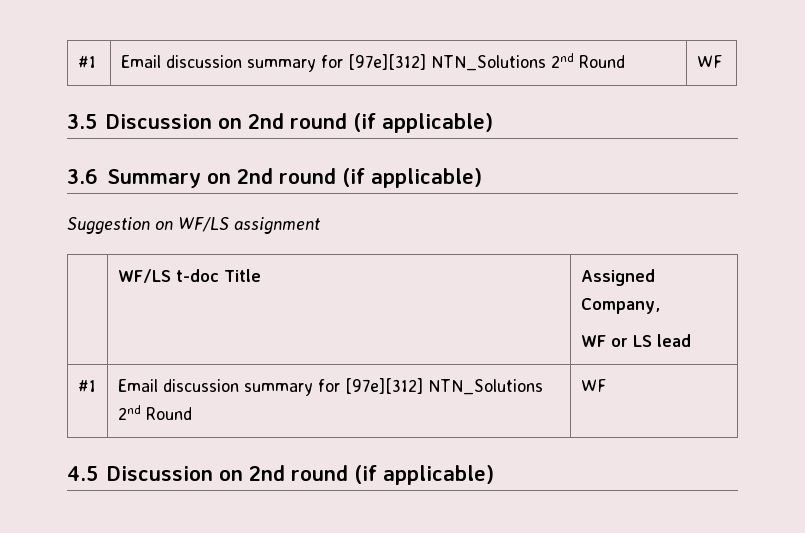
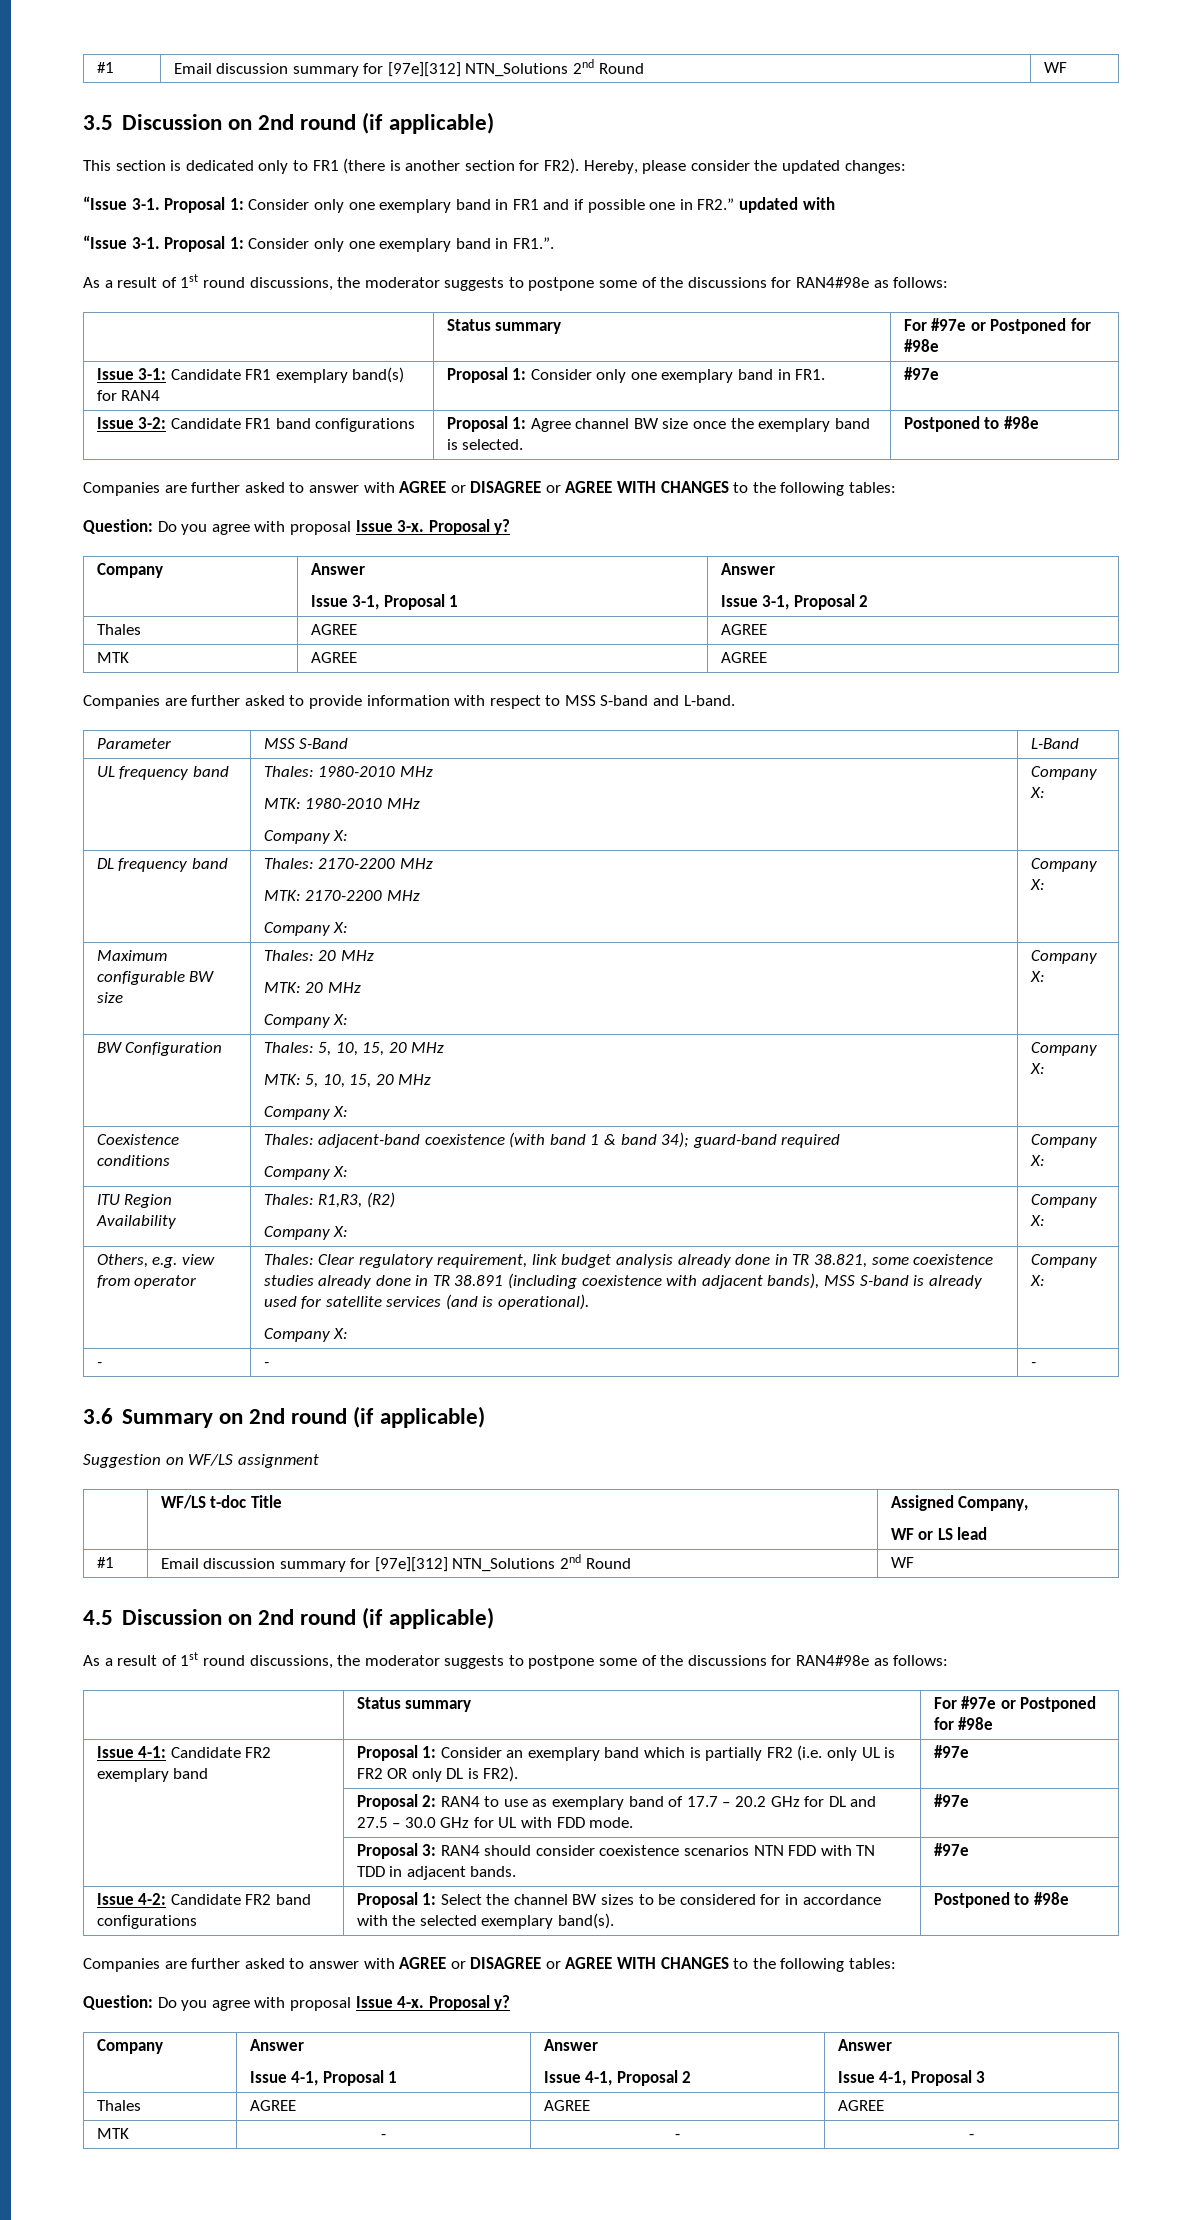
+ This section is dedicated only to FR1 (there is another section for FR2). Hereby, please consider the updated changes:
+ “Issue 3-1. Proposal 1: Consider only one exemplary band in FR1 and if possible one in FR2.” updated with
+ “Issue 3-1. Proposal 1: Consider only one exemplary band in FR1.”.
+ As a result of 1st round discussions, the moderator suggests to postpone some of the discussions for RAN4#98e as follows:
+ | Status summary | For #97e or Postponed for #98e
+ Issue 3-1: Candidate FR1 exemplary band(s) for RAN4 | Proposal 1: Consider only one exemplary band in FR1. | #97e
+ Issue 3-2: Candidate FR1 band configurations | Proposal 1: Agree channel BW size once the exemplary band is selected. | Postponed to #98e
+ Companies are further asked to answer with AGREE or DISAGREE or AGREE WITH CHANGES to the following tables:
+ Question: Do you agree with proposal Issue 3-x. Proposal y?
+ Company | Answer
+ Issue 3-1, Proposal 1 | Answer
+ Issue 3-1, Proposal 2
+ Thales | AGREE | AGREE
+ MTK | AGREE | AGREE
+ Companies are further asked to provide information with respect to MSS S-band and L-band.
+ Parameter | MSS S-Band | L-Band
+ UL frequency band | Thales: 1980-2010 MHz
+ MTK: 1980-2010 MHz
+ Company X: | Company X:
+ DL frequency band | Thales: 2170-2200 MHz
+ MTK: 2170-2200 MHz
+ Company X: | Company X:
+ Maximum configurable BW size | Thales: 20 MHz
+ MTK: 20 MHz
+ Company X: | Company X:
+ BW Configuration | Thales: 5, 10, 15, 20 MHz
+ MTK: 5, 10, 15, 20 MHz
+ Company X: | Company X:
+ Coexistence conditions | Thales: adjacent-band coexistence (with band 1 & band 34); guard-band required
+ Company X: | Company X:
+ ITU Region Availability | Thales: R1,R3, (R2)
+ Company X: | Company X:
+ Others, e.g. view from operator | Thales: Clear regulatory requirement, link budget analysis already done in TR 38.821, some coexistence studies already done in TR 38.891 (including coexistence with adjacent bands), MSS S-band is already used for satellite services (and is operational).
+ Company X: | Company X:
+ - | - | -
  4.5 Discussion on 2nd round (if applicable)
+ As a result of 1st round discussions, the moderator suggests to postpone some of the discussions for RAN4#98e as follows:
+ | Status summary | For #97e or Postponed for #98e
+ Issue 4-1: Candidate FR2 exemplary band | Proposal 1: Consider an exemplary band which is partially FR2 (i.e. only UL is FR2 OR only DL is FR2). | #97e
+ | Proposal 2: RAN4 to use as exemplary band of 17.7 – 20.2 GHz for DL and 27.5 – 30.0 GHz for UL with FDD mode. | #97e
+ | Proposal 3: RAN4 should consider coexistence scenarios NTN FDD with TN TDD in adjacent bands. | #97e
+ Issue 4-2: Candidate FR2 band configurations | Proposal 1: Select the channel BW sizes to be considered for in accordance with the selected exemplary band(s). | Postponed to #98e
+ Companies are further asked to answer with AGREE or DISAGREE or AGREE WITH CHANGES to the following tables:
+ Question: Do you agree with proposal Issue 4-x. Proposal y?
+ Company | Answer
+ Issue 4-1, Proposal 1 | Answer
+ Issue 4-1, Proposal 2 | Answer
+ Issue 4-1, Proposal 3
+ Thales | AGREE | AGREE | AGREE
+ MTK | - | - | -

